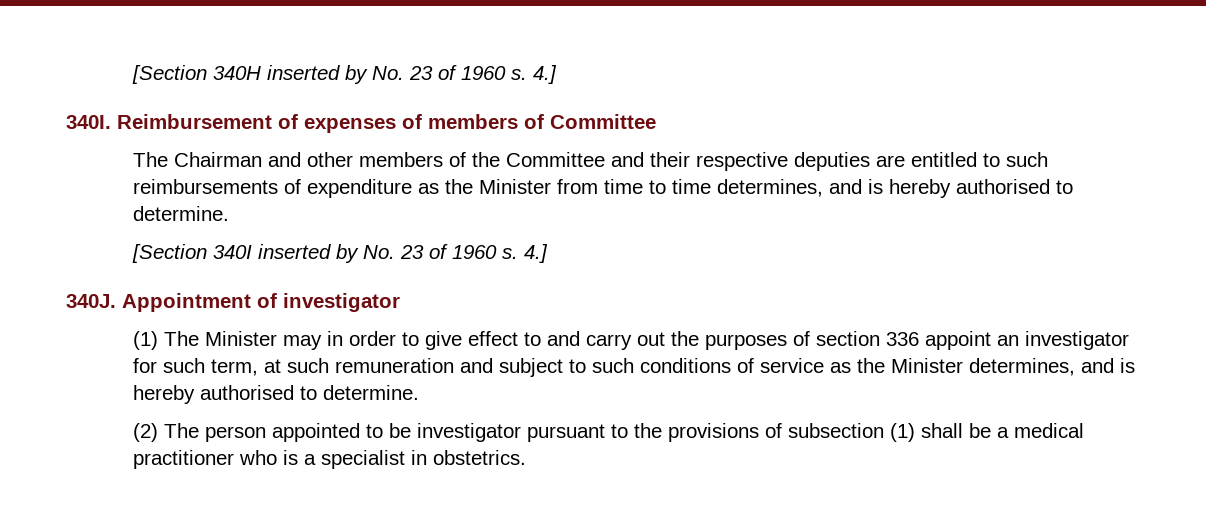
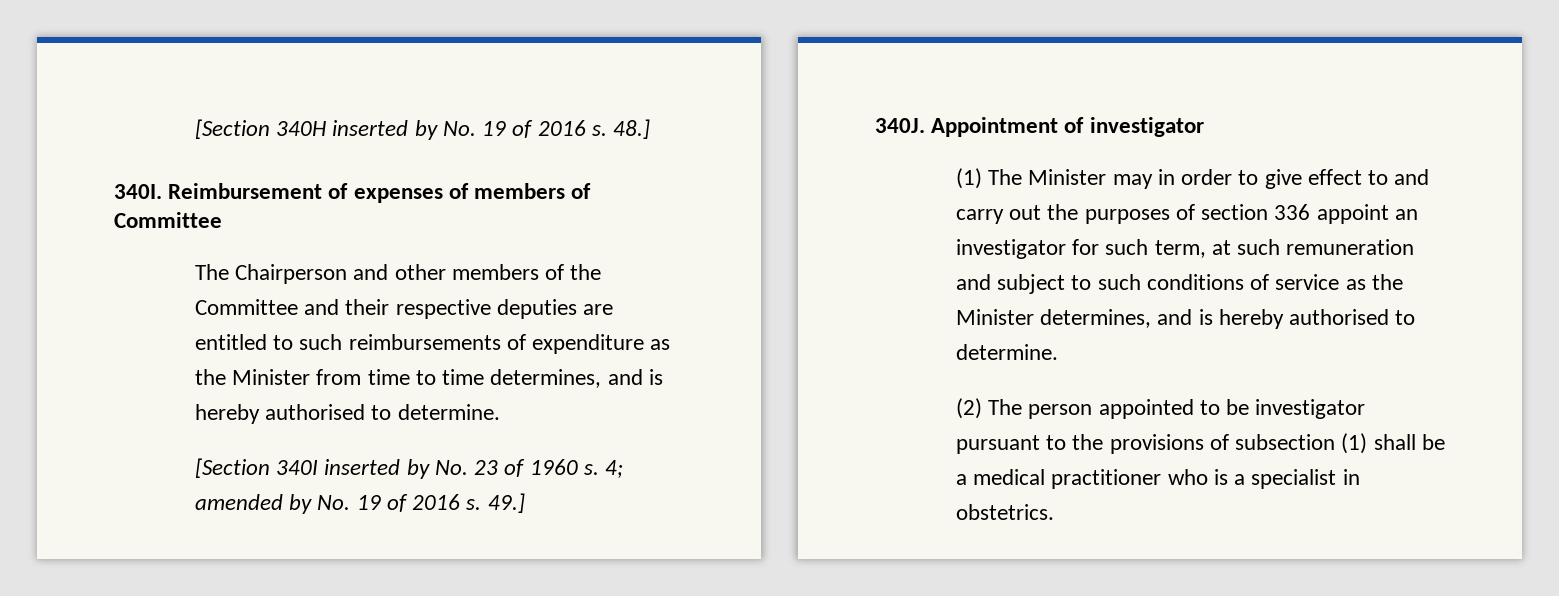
- [Section 340H inserted by No. 23 of 1960 s. 4.]
+ [Section 340H inserted by No. 19 of 2016 s. 48.]
- The Chairman and other members of the Committee and their respective deputies are entitled to such reimbursements of expenditure as the Minister from time to time determines, and is hereby authorised to determine.
+ The Chairperson and other members of the Committee and their respective deputies are entitled to such reimbursements of expenditure as the Minister from time to time determines, and is hereby authorised to determine.
- [Section 340I inserted by No. 23 of 1960 s. 4.]
+ [Section 340I inserted by No. 23 of 1960 s. 4; amended by No. 19 of 2016 s. 49.]

